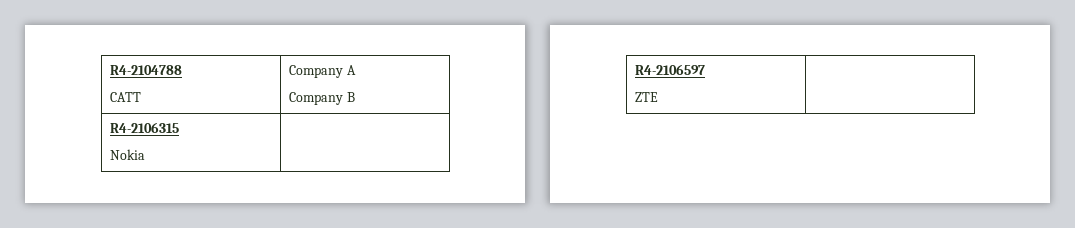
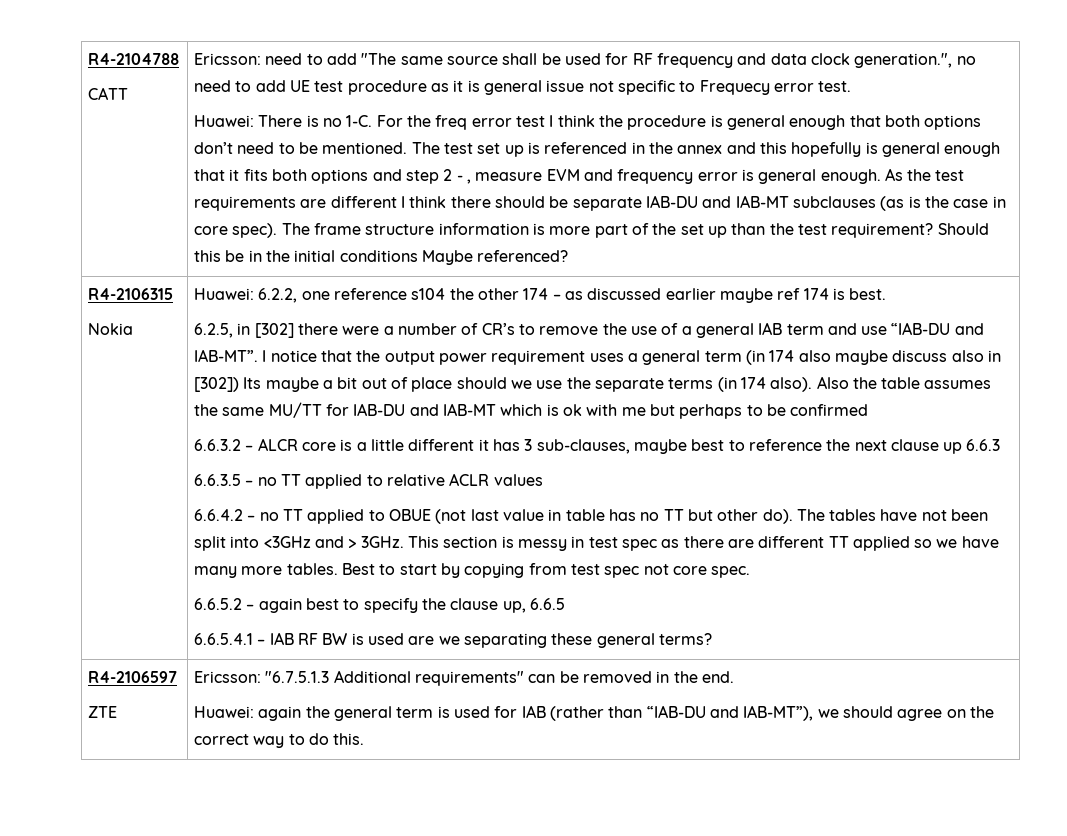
- Company A
- Company B
+ Ericsson: need to add "The same source shall be used for RF frequency and data clock generation.", no need to add UE test procedure as it is general issue not specific to Frequecy error test.
+ Huawei: There is no 1-C. For the freq error test I think the procedure is general enough that both options don’t need to be mentioned. The test set up is referenced in the annex and this hopefully is general enough that it fits both options and step 2 - , measure EVM and frequency error is general enough. As the test requirements are different I think there should be separate IAB-DU and IAB-MT subclauses (as is the case in core spec). The frame structure information is more part of the set up than the test requirement? Should this be in the initial conditions Maybe referenced?
  R4-2106315
- Nokia |
+ Nokia | Huawei: 6.2.2, one reference s104 the other 174 – as discussed earlier maybe ref 174 is best.
+ 6.2.5, in [302] there were a number of CR’s to remove the use of a general IAB term and use “IAB-DU and IAB-MT”. I notice that the output power requirement uses a general term (in 174 also maybe discuss also in [302]) Its maybe a bit out of place should we use the separate terms (in 174 also). Also the table assumes the same MU/TT for IAB-DU and IAB-MT which is ok with me but perhaps to be confirmed
+ 6.6.3.2 – ALCR core is a little different it has 3 sub-clauses, maybe best to reference the next clause up 6.6.3
+ 6.6.3.5 – no TT applied to relative ACLR values
+ 6.6.4.2 – no TT applied to OBUE (not last value in table has no TT but other do). The tables have not been split into <3GHz and > 3GHz. This section is messy in test spec as there are different TT applied so we have many more tables. Best to start by copying from test spec not core spec.
+ 6.6.5.2 – again best to specify the clause up, 6.6.5
+ 6.6.5.4.1 – IAB RF BW is used are we separating these general terms?
  R4-2106597
- ZTE |
+ ZTE | Ericsson: "6.7.5.1.3 Additional requirements" can be removed in the end.
+ Huawei: again the general term is used for IAB (rather than “IAB-DU and IAB-MT”), we should agree on the correct way to do this.

